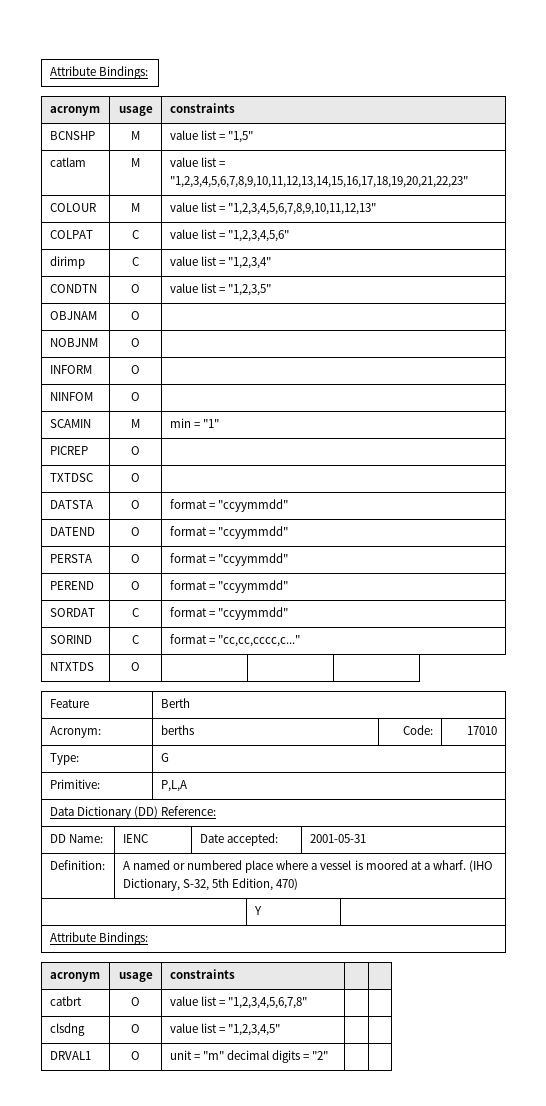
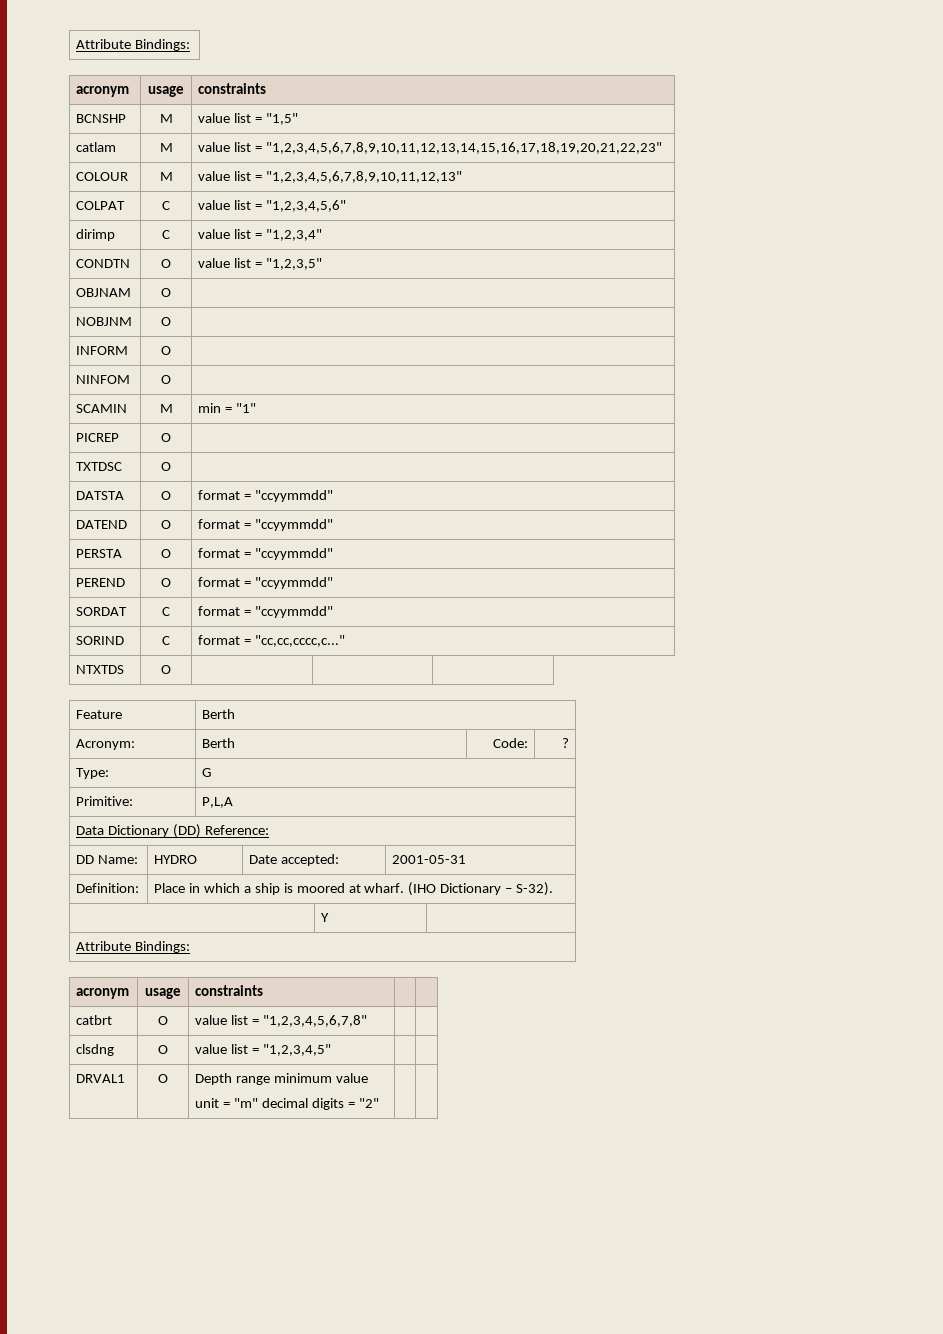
- Acronym: | berths | Code: | 17010
+ Acronym: | Berth | Code: | ?
- DD Name: | IENC | Date accepted: | 2001-05-31
+ DD Name: | HYDRO | Date accepted: | 2001-05-31
- Definition: | A named or numbered place where a vessel is moored at a wharf. (IHO Dictionary, S-32, 5th Edition, 470)
+ Definition: | Place in which a ship is moored at wharf. (IHO Dictionary – S-32).
- DRVAL1 | O | unit = "m" decimal digits = "2" | |
+ DRVAL1 | O | Depth range minimum value
+ unit = "m" decimal digits = "2" | |

